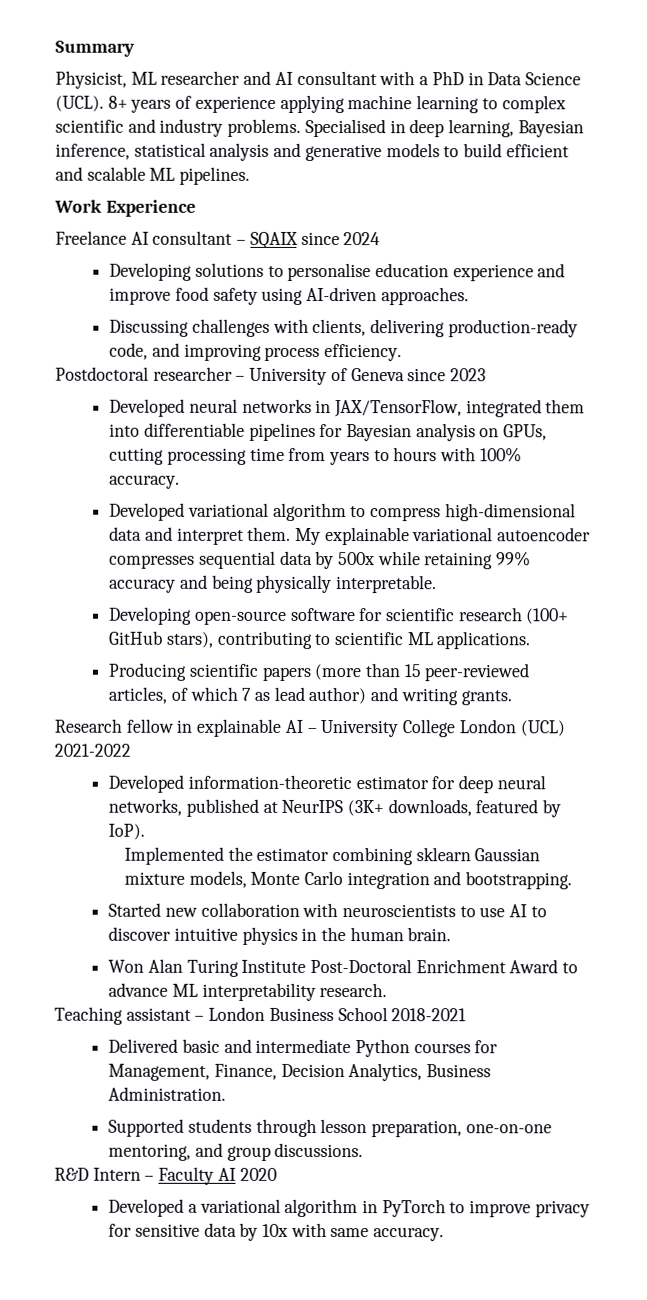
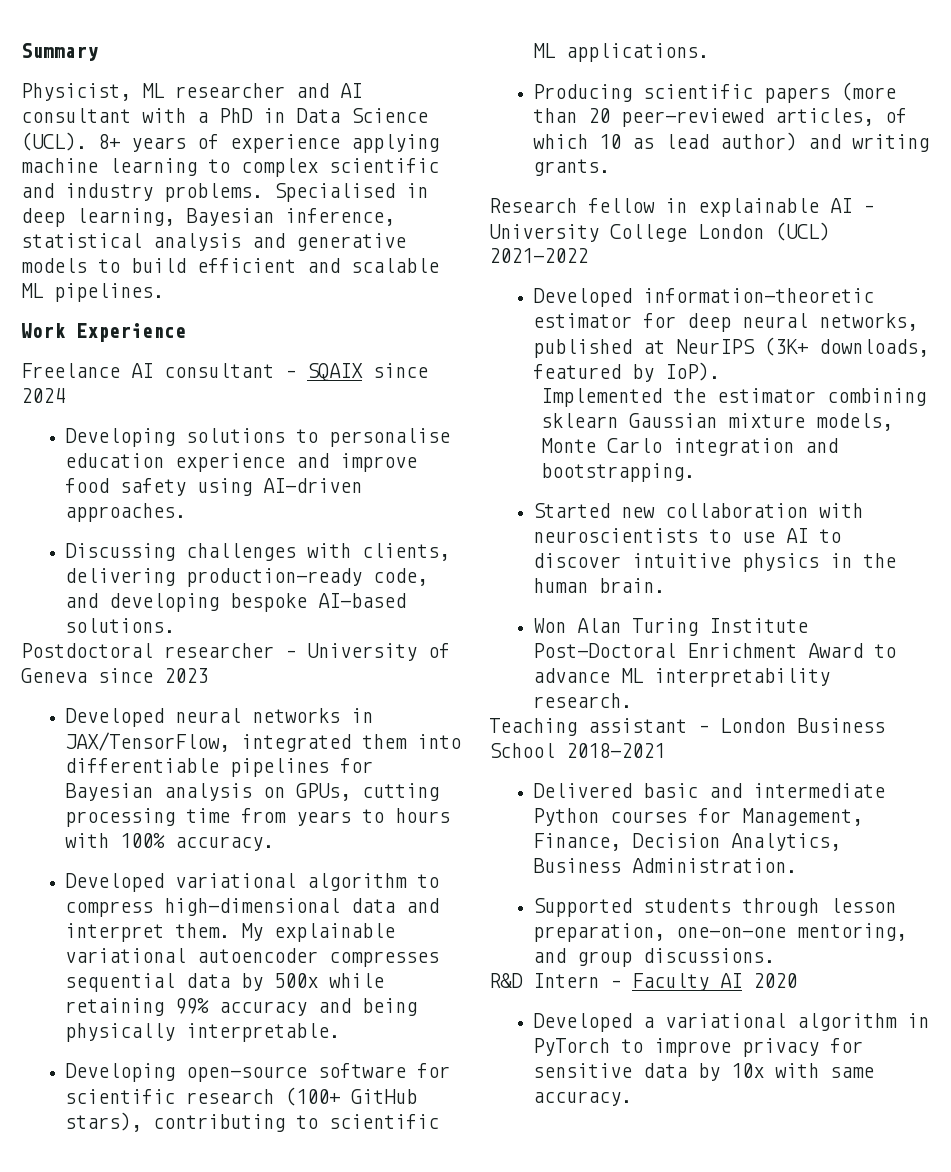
- Discussing challenges with clients, delivering production-ready code, and improving process efficiency.
+ Discussing challenges with clients, delivering production-ready code, and developing bespoke AI-based solutions.
- Producing scientific papers (more than 15 peer-reviewed articles, of which 7 as lead author) and writing grants.
+ Producing scientific papers (more than 20 peer-reviewed articles, of which 10 as lead author) and writing grants.

